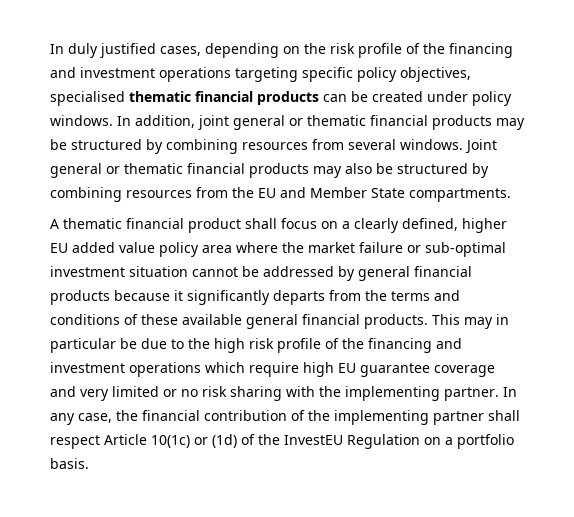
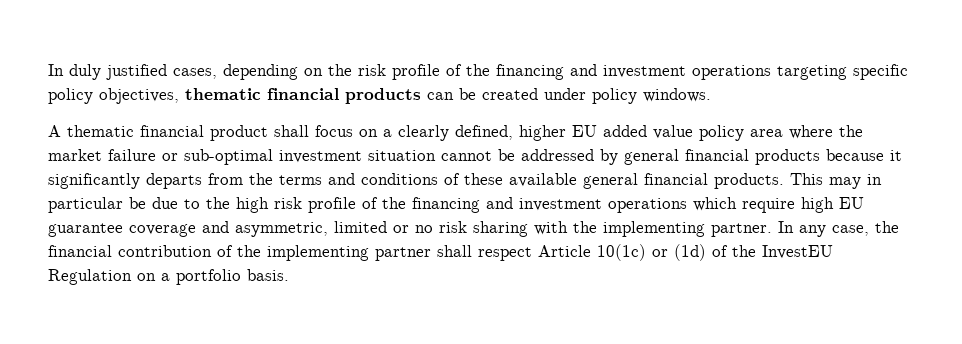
- In duly justified cases, depending on the risk profile of the financing and investment operations targeting specific policy objectives, specialised thematic financial products can be created under policy windows. In addition, joint general or thematic financial products may be structured by combining resources from several windows. Joint general or thematic financial products may also be structured by combining resources from the EU and Member State compartments.
+ In duly justified cases, depending on the risk profile of the financing and investment operations targeting specific policy objectives, thematic financial products can be created under policy windows.
- This may in particular be due to the high risk profile of the financing and investment operations which require high EU guarantee coverage and very limited or no risk sharing with the implementing partner.
+ This may in particular be due to the high risk profile of the financing and investment operations which require high EU guarantee coverage and asymmetric, limited or no risk sharing with the implementing partner.

